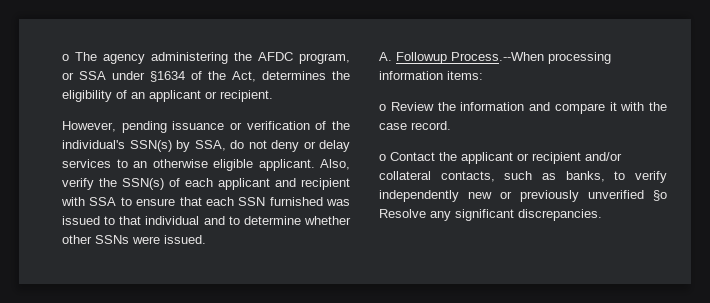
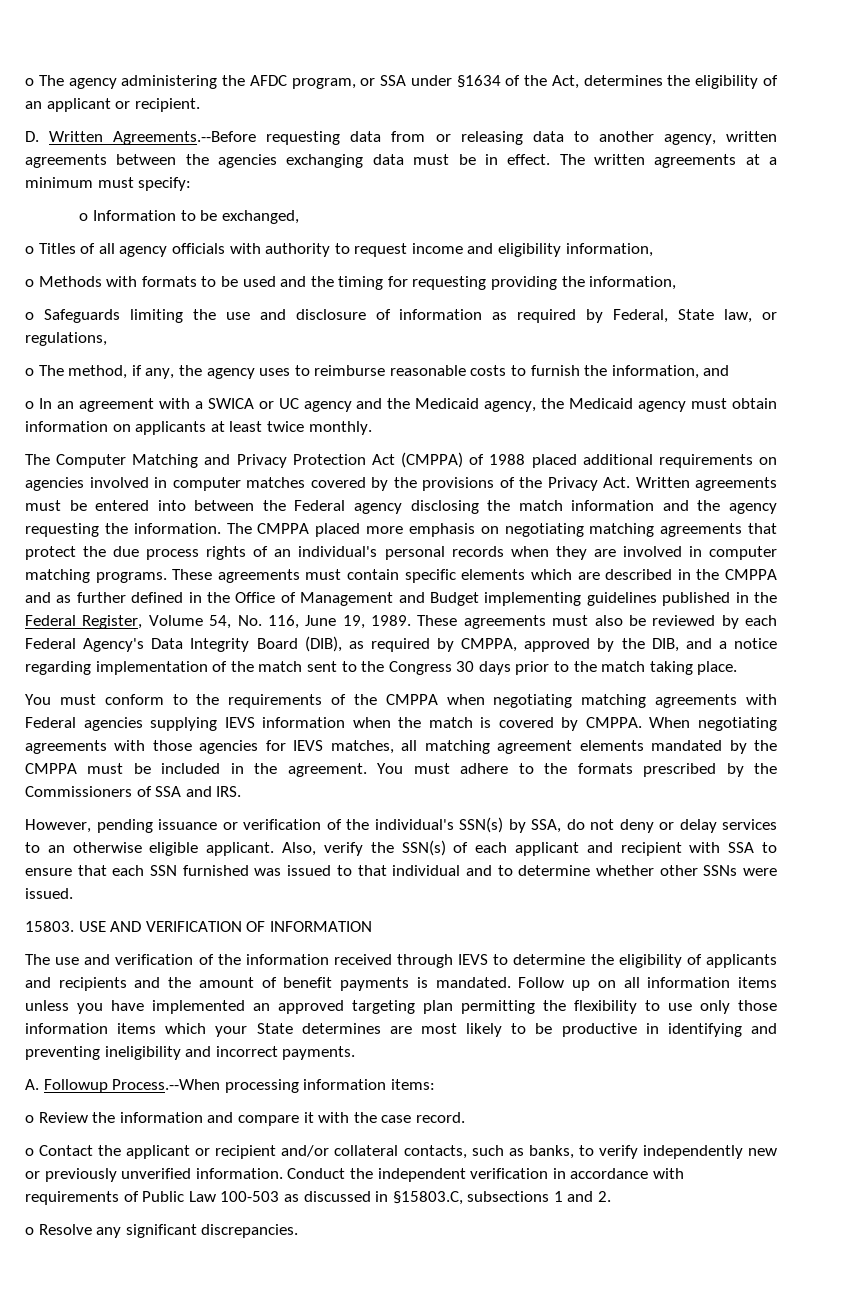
+ D. Written Agreements.--Before requesting data from or releasing data to another agency, written agreements between the agencies exchanging data must be in effect. The written agreements at a minimum must specify:
+ o Information to be exchanged,
+ o Titles of all agency officials with authority to request income and eligibility information,
+ o Methods with formats to be used and the timing for requesting providing the information,
+ o Safeguards limiting the use and disclosure of information as required by Federal, State law, or regulations,
+ o The method, if any, the agency uses to reimburse reasonable costs to furnish the information, and
+ o In an agreement with a SWICA or UC agency and the Medicaid agency, the Medicaid agency must obtain information on applicants at least twice monthly.
+ The Computer Matching and Privacy Protection Act (CMPPA) of 1988 placed additional requirements on agencies involved in computer matches covered by the provisions of the Privacy Act. Written agreements must be entered into between the Federal agency disclosing the match information and the agency requesting the information. The CMPPA placed more emphasis on negotiating matching agreements that protect the due process rights of an individual's personal records when they are involved in computer matching programs. These agreements must contain specific elements which are described in the CMPPA and as further defined in the Office of Management and Budget implementing guidelines published in the Federal Register, Volume 54, No. 116, June 19, 1989. These agreements must also be reviewed by each Federal Agency's Data Integrity Board (DIB), as required by CMPPA, approved by the DIB, and a notice regarding implementation of the match sent to the Congress 30 days prior to the match taking place.
+ You must conform to the requirements of the CMPPA when negotiating matching agreements with Federal agencies supplying IEVS information when the match is covered by CMPPA. When negotiating agreements with those agencies for IEVS matches, all matching agreement elements mandated by the CMPPA must be included in the agreement. You must adhere to the formats prescribed by the Commissioners of SSA and IRS.
+ 15803. USE AND VERIFICATION OF INFORMATION
+ The use and verification of the information received through IEVS to determine the eligibility of applicants and recipients and the amount of benefit payments is mandated. Follow up on all information items unless you have implemented an approved targeting plan permitting the flexibility to use only those information items which your State determines are most likely to be productive in identifying and preventing ineligibility and incorrect payments.
- o Contact the applicant or recipient and/or collateral contacts, such as banks, to verify independently new or previously unverified §o Resolve any significant discrepancies.
+ o Contact the applicant or recipient and/or collateral contacts, such as banks, to verify independently new or previously unverified information. Conduct the independent verification in accordance with requirements of Public Law 100-503 as discussed in §15803.C, subsections 1 and 2.
+ o Resolve any significant discrepancies.

